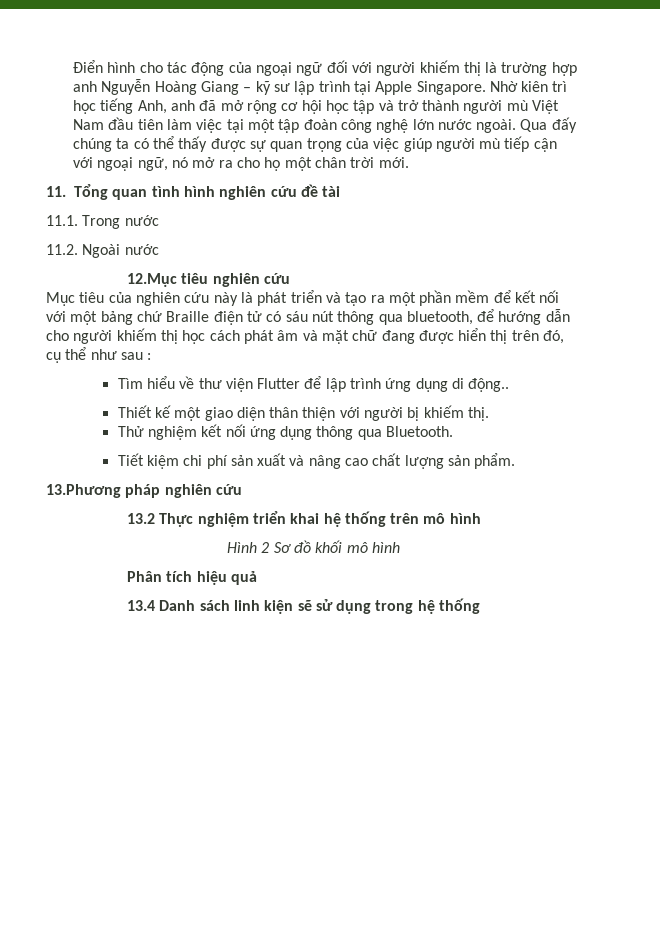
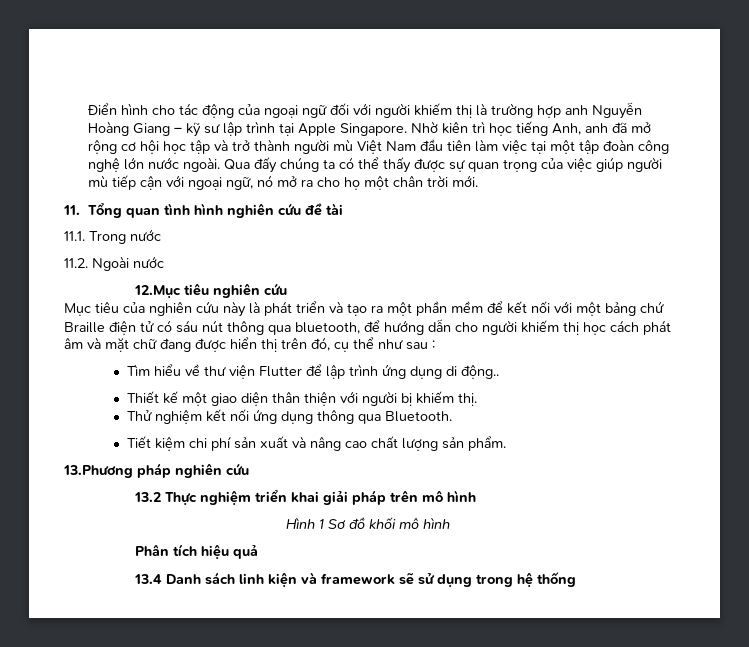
- 13.2 Thực nghiệm triển khai hệ thống trên mô hình
+ 13.2 Thực nghiệm triển khai giải pháp trên mô hình
- Hình 2 Sơ đồ khối mô hình
+ Hình 1 Sơ đồ khối mô hình
- 13.4 Danh sách linh kiện sẽ sử dụng trong hệ thống
+ 13.4 Danh sách linh kiện và framework sẽ sử dụng trong hệ thống

